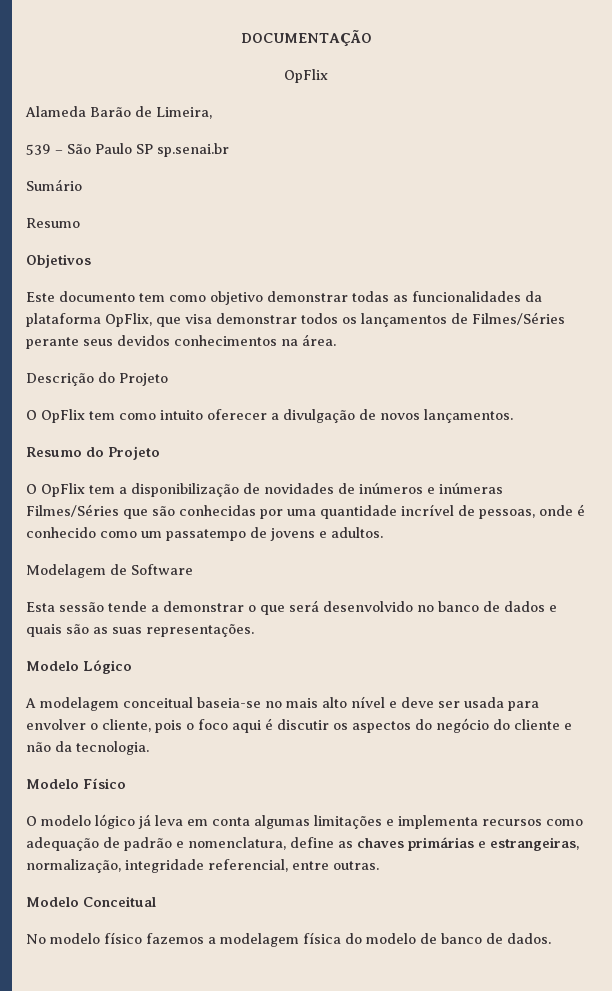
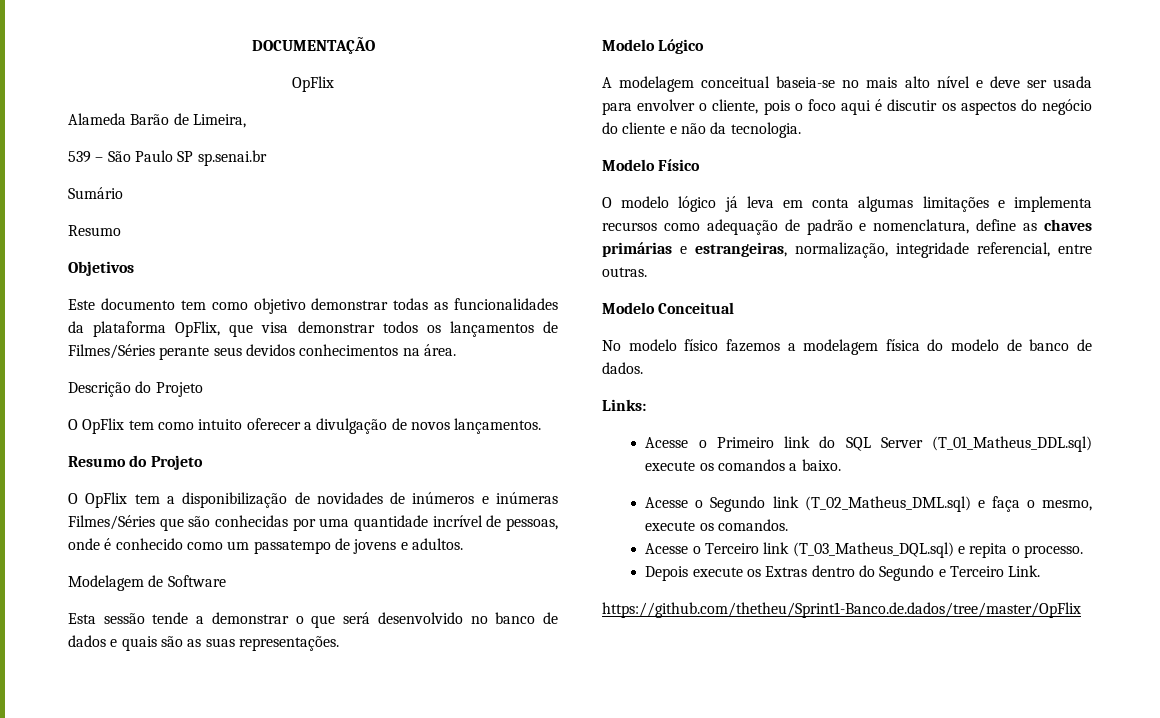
+ Links:
+ Acesse o Primeiro link do SQL Server (T_01_Matheus_DDL.sql) execute os comandos a baixo.
+ Acesse o Segundo link (T_02_Matheus_DML.sql) e faça o mesmo, execute os comandos.
+ Acesse o Terceiro link (T_03_Matheus_DQL.sql) e repita o processo.
+ Depois execute os Extras dentro do Segundo e Terceiro Link.
+ https://github.com/thetheu/Sprint1-Banco.de.dados/tree/master/OpFlix

